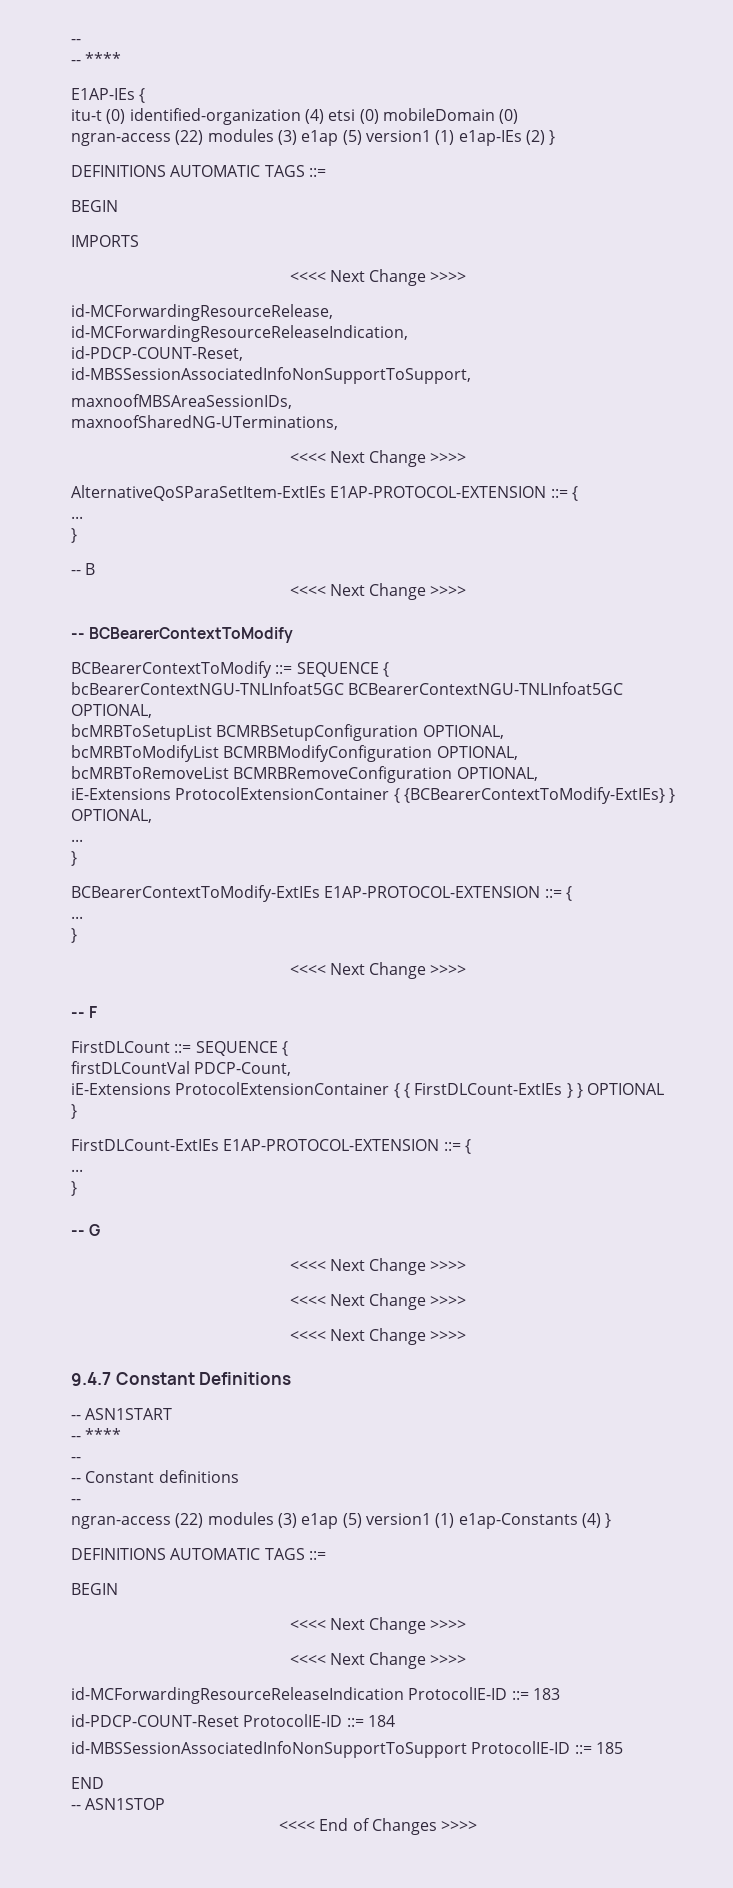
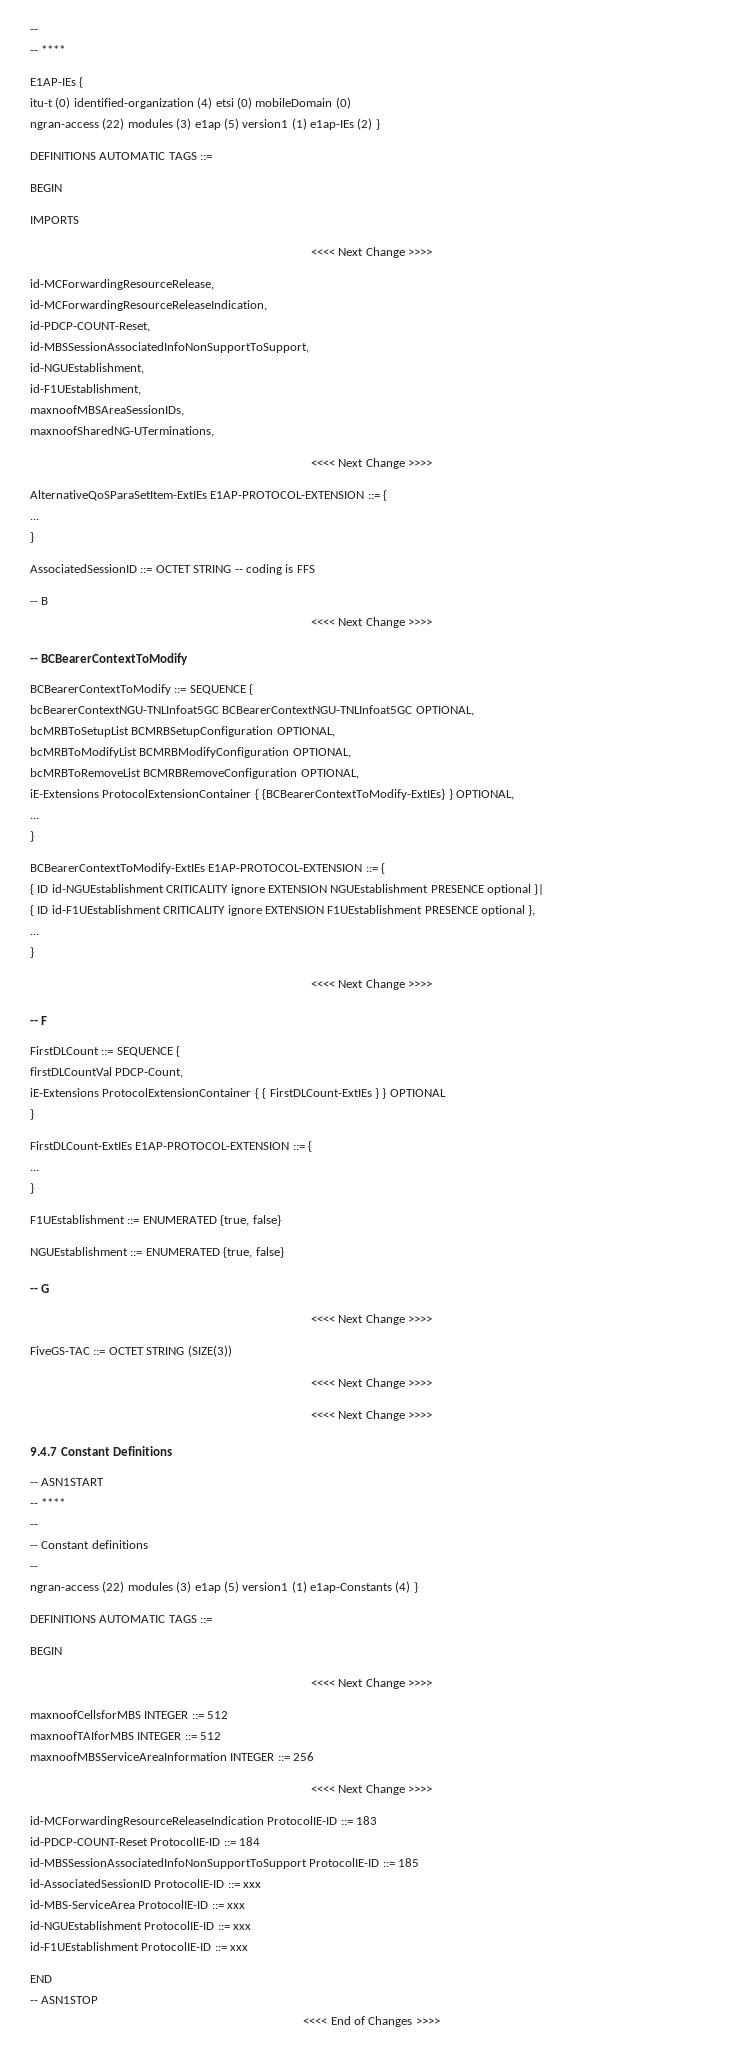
+ id-NGUEstablishment,
+ id-F1UEstablishment,
+ AssociatedSessionID ::= OCTET STRING -- coding is FFS
+ { ID id-NGUEstablishment CRITICALITY ignore EXTENSION NGUEstablishment PRESENCE optional }|
+ { ID id-F1UEstablishment CRITICALITY ignore EXTENSION F1UEstablishment PRESENCE optional },
+ F1UEstablishment ::= ENUMERATED {true, false}
+ NGUEstablishment ::= ENUMERATED {true, false}
+ FiveGS-TAC ::= OCTET STRING (SIZE(3))
+ maxnoofCellsforMBS INTEGER ::= 512
+ maxnoofTAIforMBS INTEGER ::= 512
+ maxnoofMBSServiceAreaInformation INTEGER ::= 256
+ id-AssociatedSessionID ProtocolIE-ID ::= xxx
+ id-MBS-ServiceArea ProtocolIE-ID ::= xxx
+ id-NGUEstablishment ProtocolIE-ID ::= xxx
+ id-F1UEstablishment ProtocolIE-ID ::= xxx

